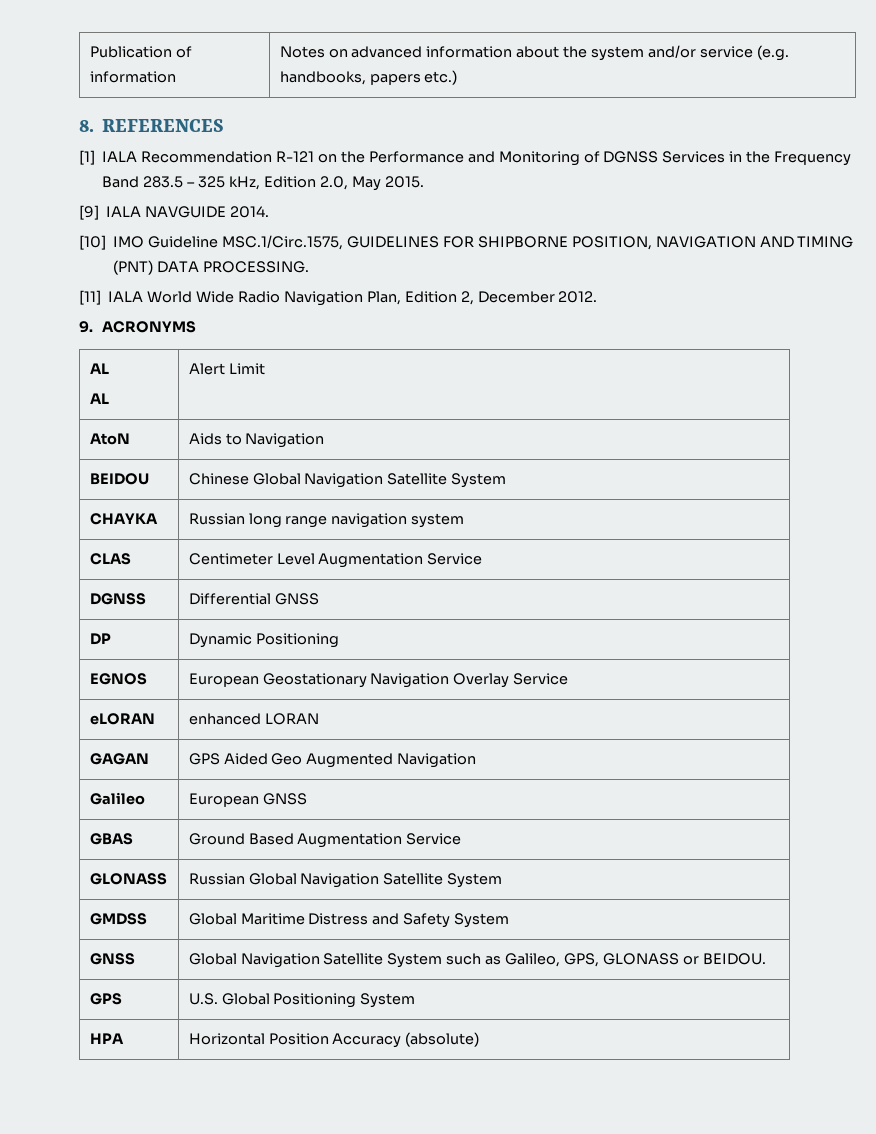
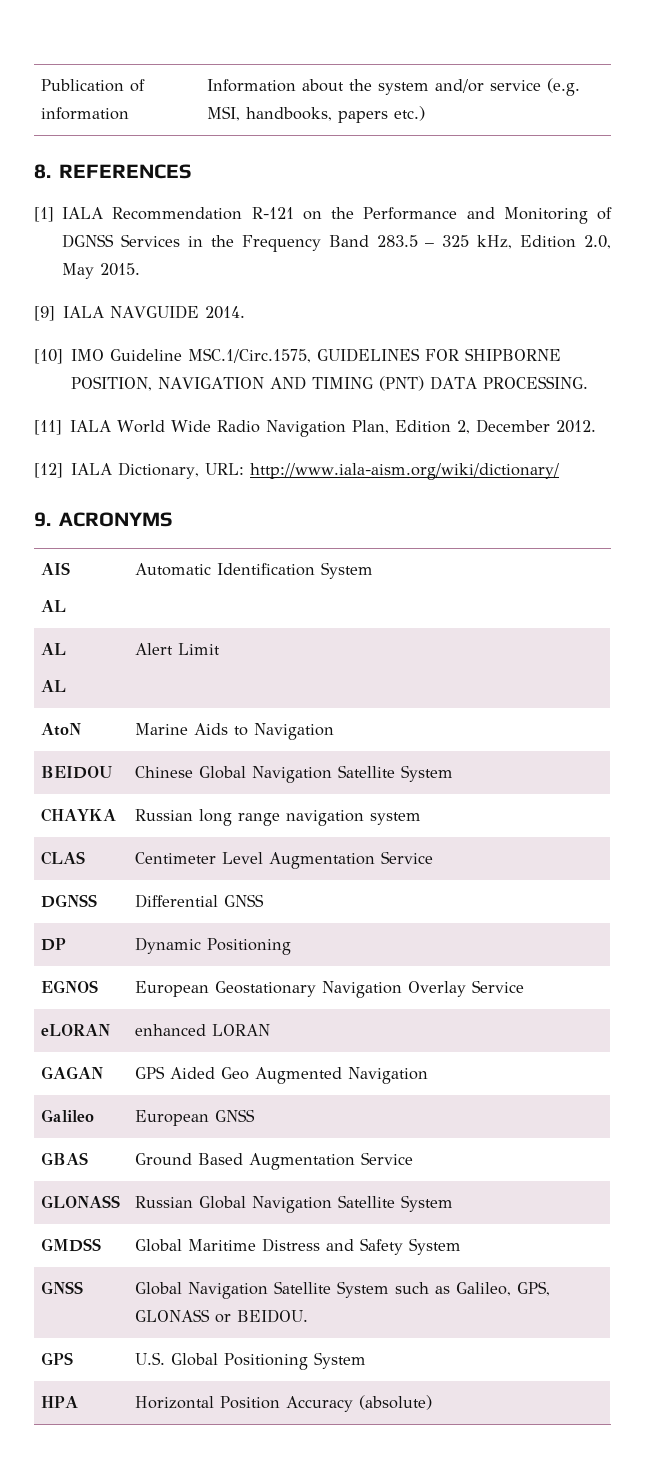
- Publication of information | Notes on advanced information about the system and/or service (e.g. handbooks, papers etc.)
+ Publication of information | Information about the system and/or service (e.g. MSI, handbooks, papers etc.)
+ [12] IALA Dictionary, URL: http://www.iala-aism.org/wiki/dictionary/
  9. ACRONYMS
+ AIS
+ AL | Automatic Identification System
- AtoN | Aids to Navigation
+ AtoN | Marine Aids to Navigation

